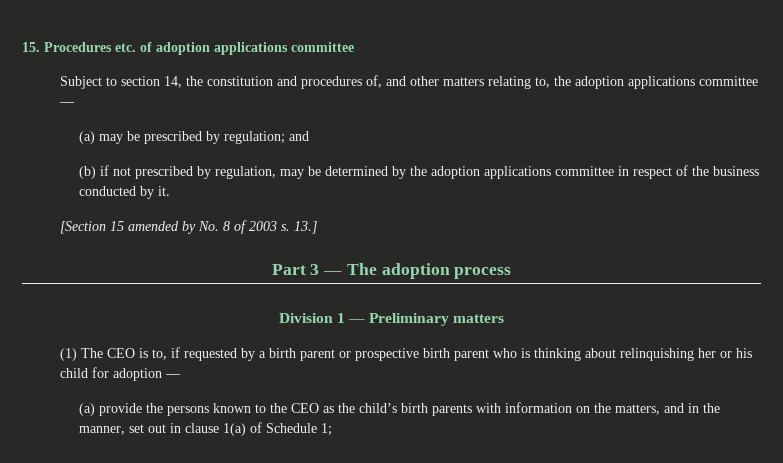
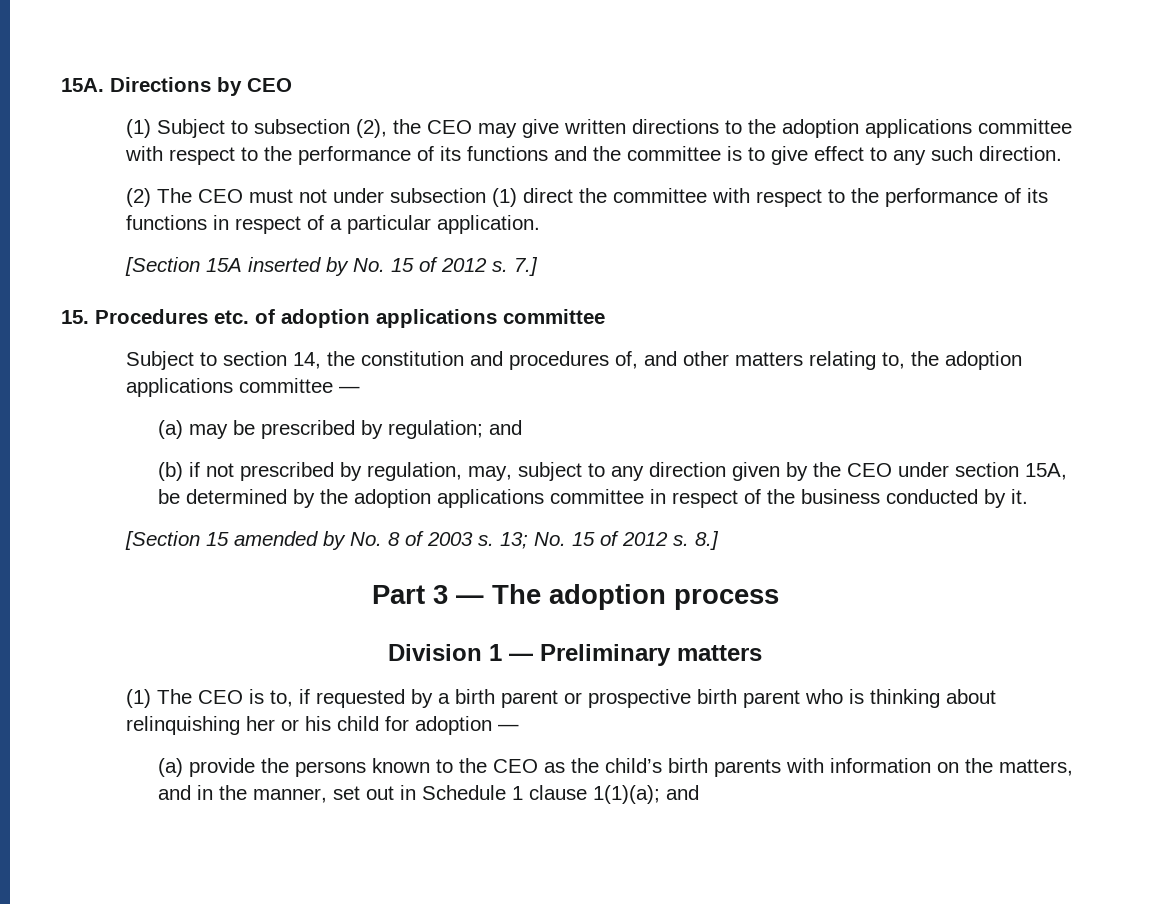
+ 15A. Directions by CEO
+ (1) Subject to subsection (2), the CEO may give written directions to the adoption applications committee with respect to the performance of its functions and the committee is to give effect to any such direction.
+ (2) The CEO must not under subsection (1) direct the committee with respect to the performance of its functions in respect of a particular application.
+ [Section 15A inserted by No. 15 of 2012 s. 7.]
- (b) if not prescribed by regulation, may be determined by the adoption applications committee in respect of the business conducted by it.
+ (b) if not prescribed by regulation, may, subject to any direction given by the CEO under section 15A, be determined by the adoption applications committee in respect of the business conducted by it.
- 13.]
+ 13; No. 15 of 2012 s. 8.]
- (a) provide the persons known to the CEO as the child’s birth parents with information on the matters, and in the manner, set out in clause 1(a) of Schedule 1;
+ (a) provide the persons known to the CEO as the child’s birth parents with information on the matters, and in the manner, set out in Schedule 1 clause 1(1)(a); and

